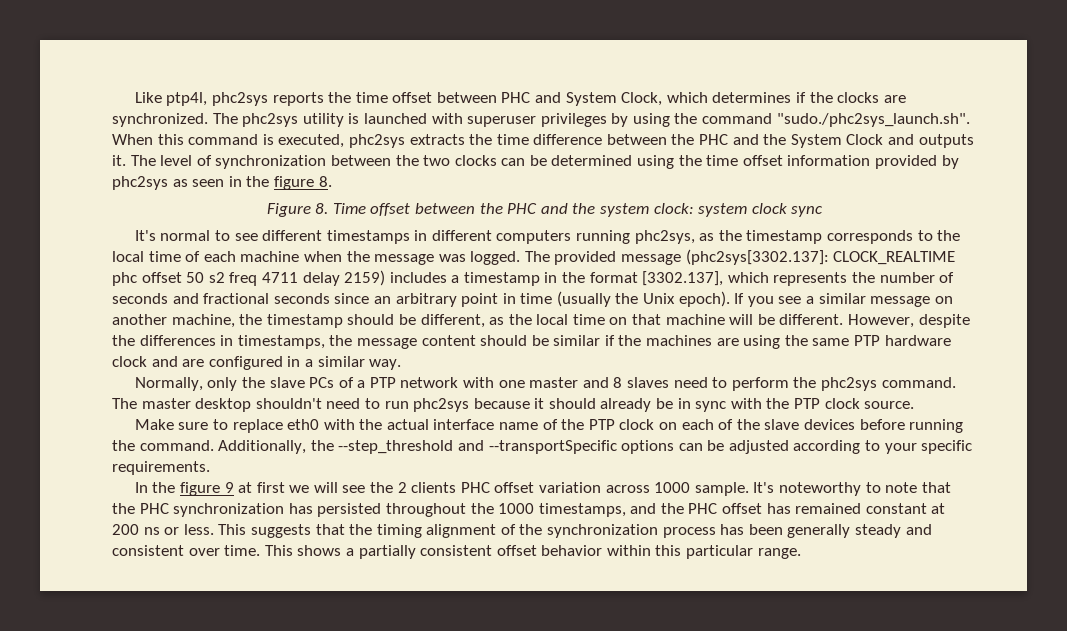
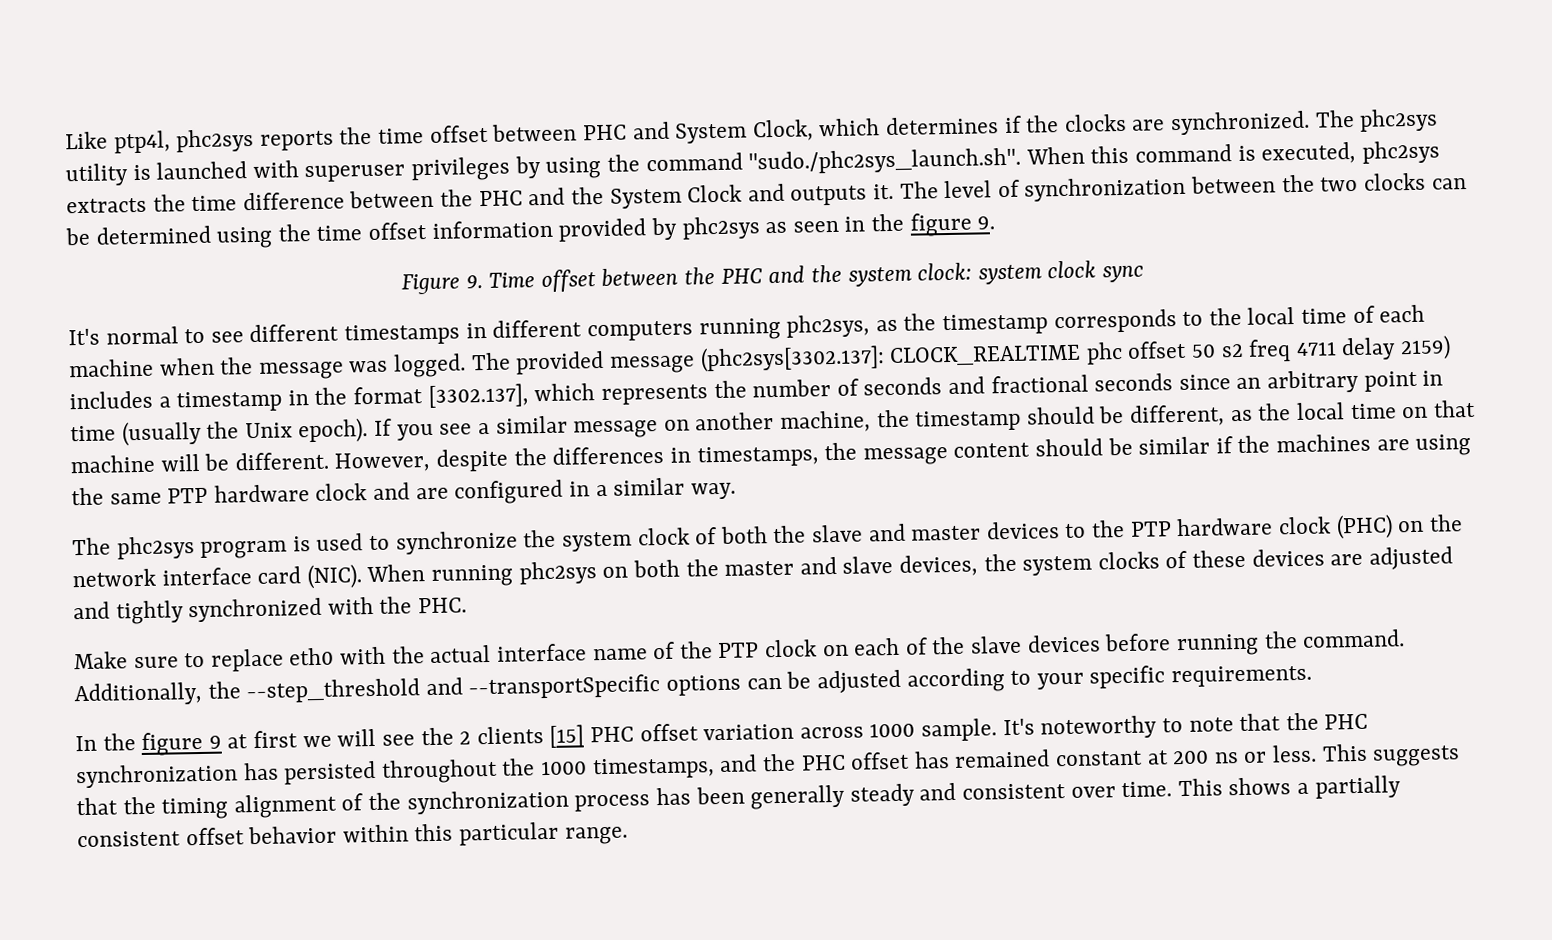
- The level of synchronization between the two clocks can be determined using the time offset information provided by phc2sys as seen in the figure 8.
+ The level of synchronization between the two clocks can be determined using the time offset information provided by phc2sys as seen in the figure 9.
- Figure 8. Time offset between the PHC and the system clock: system clock sync
+ Figure 9. Time offset between the PHC and the system clock: system clock sync
- Normally, only the slave PCs of a PTP network with one master and 8 slaves need to perform the phc2sys command. The master desktop shouldn't need to run phc2sys because it should already be in sync with the PTP clock source.
+ The phc2sys program is used to synchronize the system clock of both the slave and master devices to the PTP hardware clock (PHC) on the network interface card (NIC). When running phc2sys on both the master and slave devices, the system clocks of these devices are adjusted and tightly synchronized with the PHC.
- In the figure 9 at first we will see the 2 clients PHC offset variation across 1000 sample.
+ In the figure 9 at first we will see the 2 clients [15] PHC offset variation across 1000 sample.

